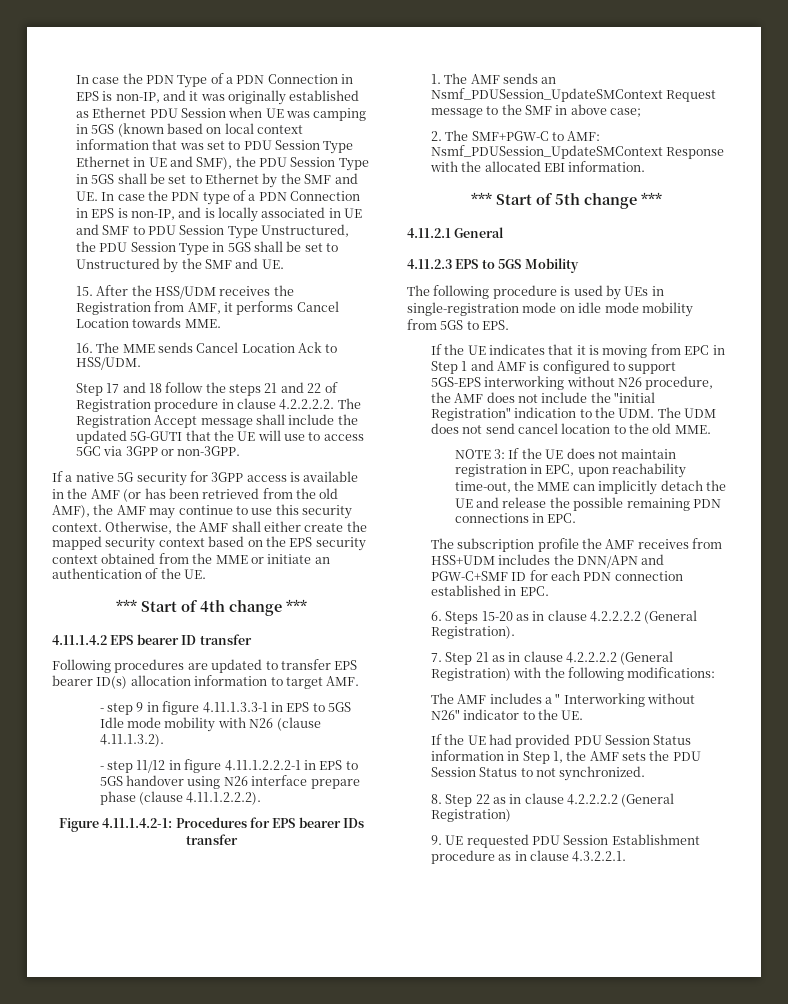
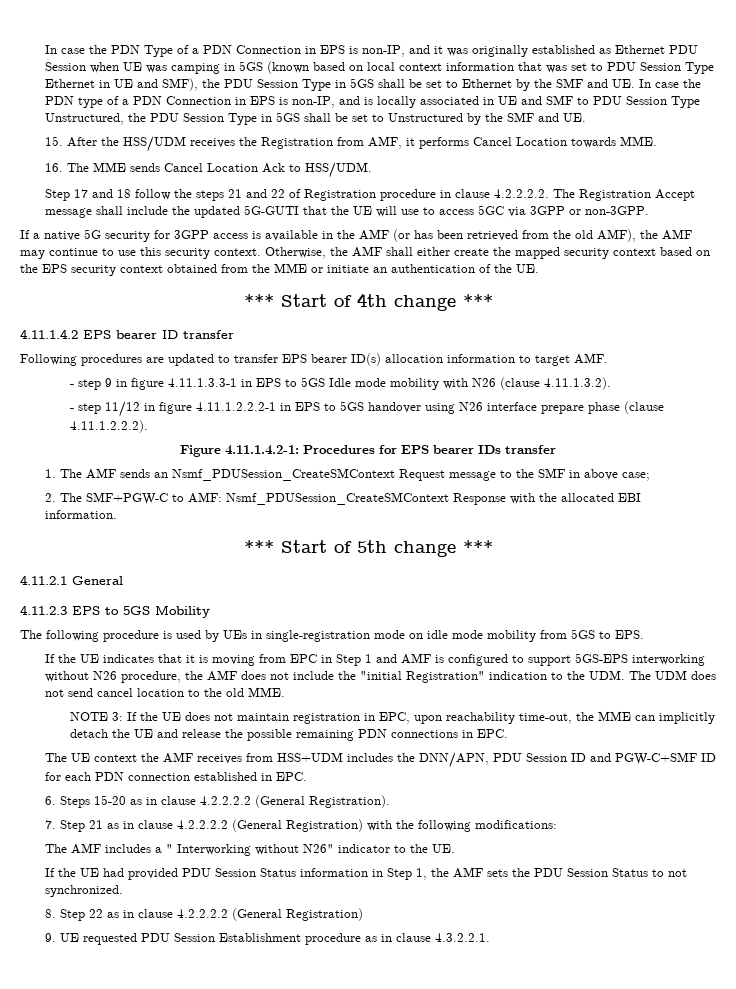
- 1. The AMF sends an Nsmf_PDUSession_UpdateSMContext Request message to the SMF in above case;
+ 1. The AMF sends an Nsmf_PDUSession_CreateSMContext Request message to the SMF in above case;
- 2. The SMF+PGW-C to AMF: Nsmf_PDUSession_UpdateSMContext Response with the allocated EBI information.
+ 2. The SMF+PGW-C to AMF: Nsmf_PDUSession_CreateSMContext Response with the allocated EBI information.
- The subscription profile the AMF receives from HSS+UDM includes the DNN/APN and PGW-C+SMF ID for each PDN connection established in EPC.
+ The UE context the AMF receives from HSS+UDM includes the DNN/APN, PDU Session ID and PGW-C+SMF ID for each PDN connection established in EPC.

